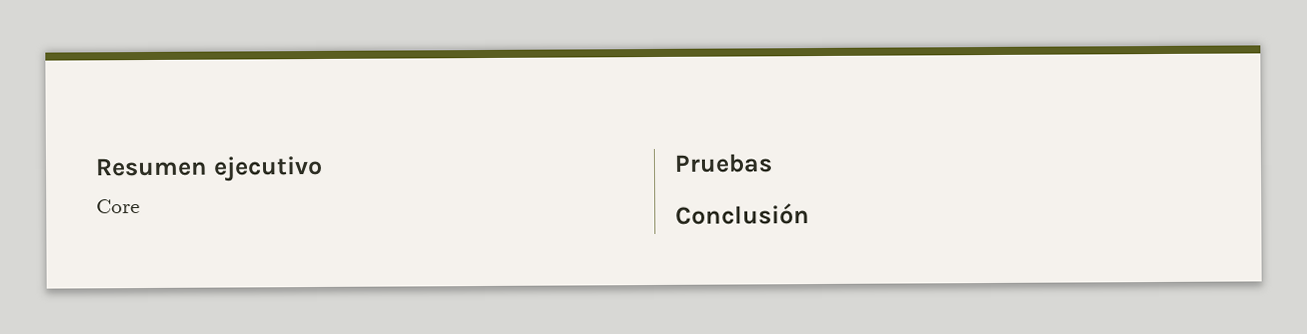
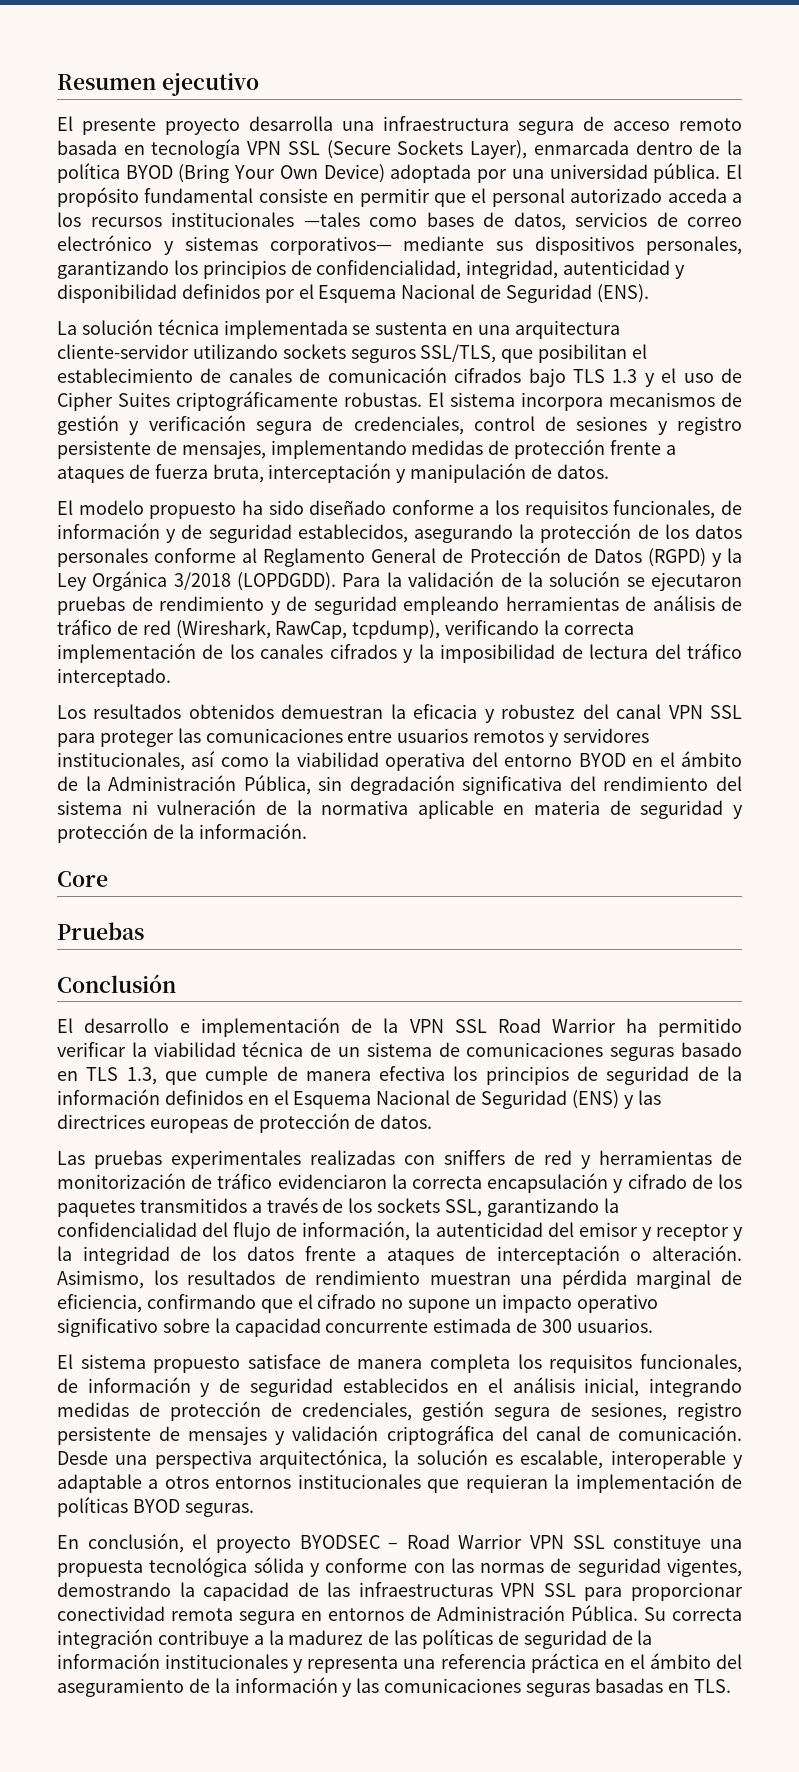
+ El presente proyecto desarrolla una infraestructura segura de acceso remoto basada en tecnología VPN SSL (Secure Sockets Layer), enmarcada dentro de la política BYOD (Bring Your Own Device) adoptada por una universidad pública. El propósito fundamental consiste en permitir que el personal autorizado acceda a los recursos institucionales —tales como bases de datos, servicios de correo electrónico y sistemas corporativos— mediante sus dispositivos personales, garantizando los principios de confidencialidad, integridad, autenticidad y disponibilidad definidos por el Esquema Nacional de Seguridad (ENS).
+ La solución técnica implementada se sustenta en una arquitectura cliente-servidor utilizando sockets seguros SSL/TLS, que posibilitan el establecimiento de canales de comunicación cifrados bajo TLS 1.3 y el uso de Cipher Suites criptográficamente robustas. El sistema incorpora mecanismos de gestión y verificación segura de credenciales, control de sesiones y registro persistente de mensajes, implementando medidas de protección frente a ataques de fuerza bruta, interceptación y manipulación de datos.
+ El modelo propuesto ha sido diseñado conforme a los requisitos funcionales, de información y de seguridad establecidos, asegurando la protección de los datos personales conforme al Reglamento General de Protección de Datos (RGPD) y la Ley Orgánica 3/2018 (LOPDGDD). Para la validación de la solución se ejecutaron pruebas de rendimiento y de seguridad empleando herramientas de análisis de tráfico de red (Wireshark, RawCap, tcpdump), verificando la correcta implementación de los canales cifrados y la imposibilidad de lectura del tráfico interceptado.
+ Los resultados obtenidos demuestran la eficacia y robustez del canal VPN SSL para proteger las comunicaciones entre usuarios remotos y servidores institucionales, así como la viabilidad operativa del entorno BYOD en el ámbito de la Administración Pública, sin degradación significativa del rendimiento del sistema ni vulneración de la normativa aplicable en materia de seguridad y protección de la información.
  Core
  Pruebas
  Conclusión
+ El desarrollo e implementación de la VPN SSL Road Warrior ha permitido verificar la viabilidad técnica de un sistema de comunicaciones seguras basado en TLS 1.3, que cumple de manera efectiva los principios de seguridad de la información definidos en el Esquema Nacional de Seguridad (ENS) y las directrices europeas de protección de datos.
+ Las pruebas experimentales realizadas con sniffers de red y herramientas de monitorización de tráfico evidenciaron la correcta encapsulación y cifrado de los paquetes transmitidos a través de los sockets SSL, garantizando la confidencialidad del flujo de información, la autenticidad del emisor y receptor y la integridad de los datos frente a ataques de interceptación o alteración. Asimismo, los resultados de rendimiento muestran una pérdida marginal de eficiencia, confirmando que el cifrado no supone un impacto operativo significativo sobre la capacidad concurrente estimada de 300 usuarios.
+ El sistema propuesto satisface de manera completa los requisitos funcionales, de información y de seguridad establecidos en el análisis inicial, integrando medidas de protección de credenciales, gestión segura de sesiones, registro persistente de mensajes y validación criptográfica del canal de comunicación. Desde una perspectiva arquitectónica, la solución es escalable, interoperable y adaptable a otros entornos institucionales que requieran la implementación de políticas BYOD seguras.
+ En conclusión, el proyecto BYODSEC – Road Warrior VPN SSL constituye una propuesta tecnológica sólida y conforme con las normas de seguridad vigentes, demostrando la capacidad de las infraestructuras VPN SSL para proporcionar conectividad remota segura en entornos de Administración Pública. Su correcta integración contribuye a la madurez de las políticas de seguridad de la información institucionales y representa una referencia práctica en el ámbito del aseguramiento de la información y las comunicaciones seguras basadas en TLS.

